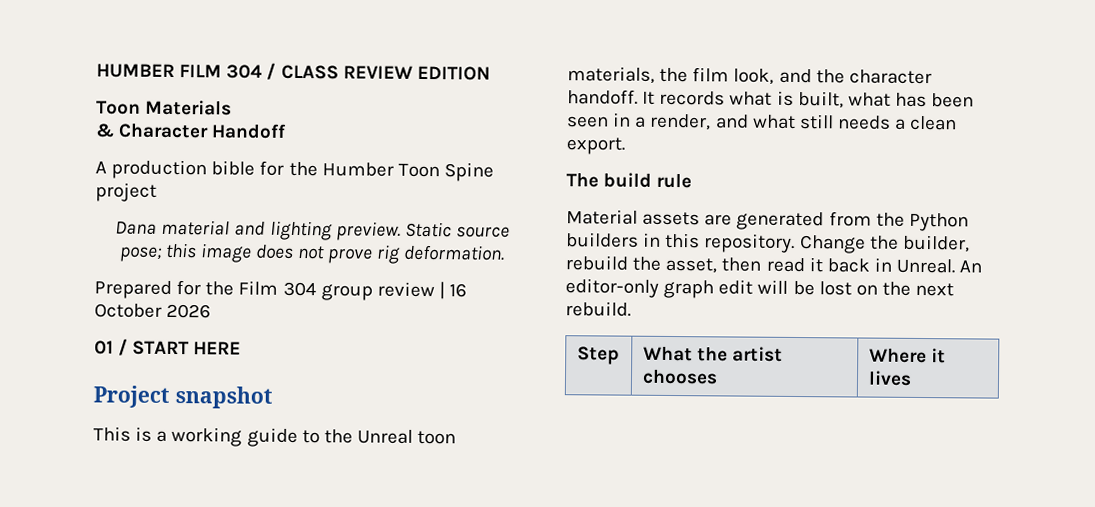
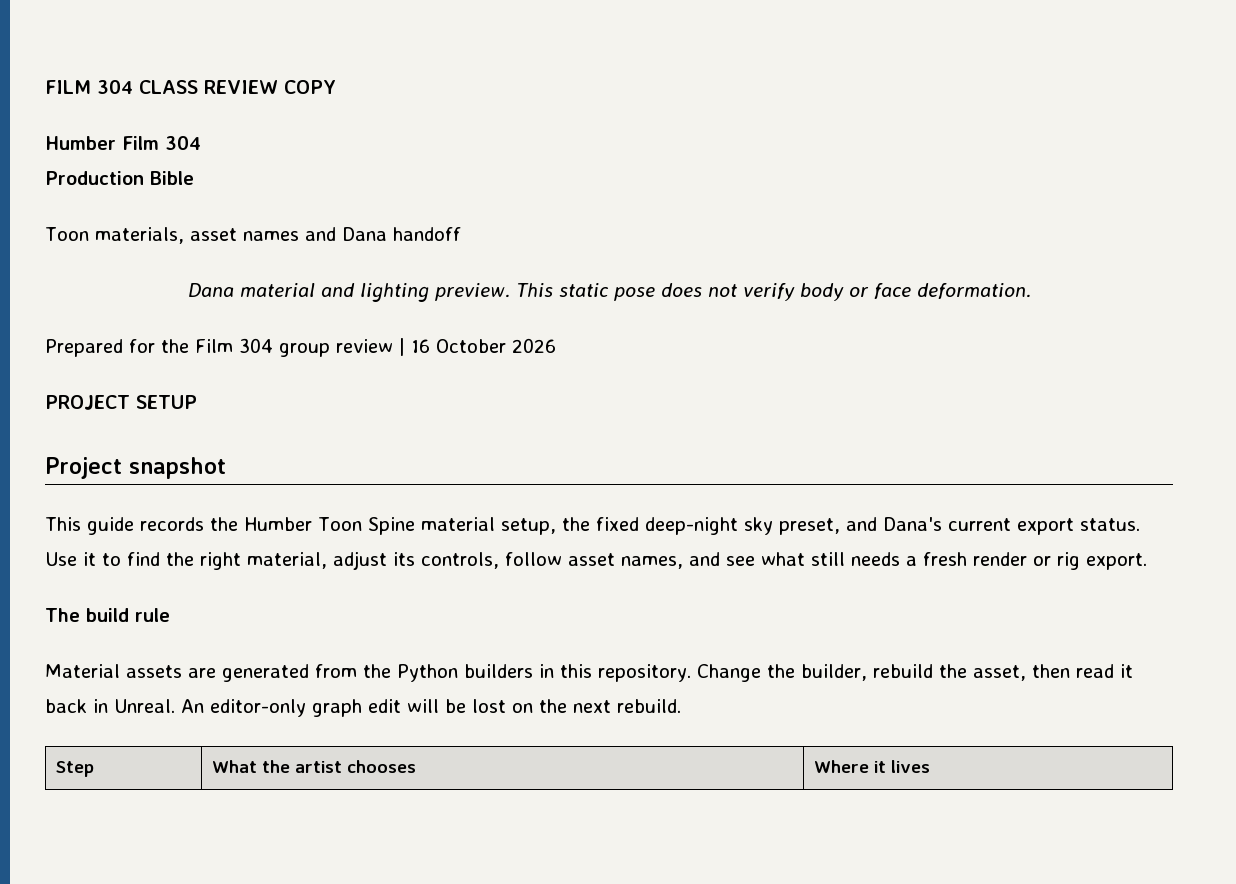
- HUMBER FILM 304 / CLASS REVIEW EDITION
- Toon Materials
- & Character Handoff
- A production bible for the Humber Toon Spine project
+ FILM 304 CLASS REVIEW COPY
+ Humber Film 304
+ Production Bible
+ Toon materials, asset names and Dana handoff
- Static source pose; this image does not prove rig deformation.
+ This static pose does not verify body or face deformation.
- 01 / START HERE
+ PROJECT SETUP
- This is a working guide to the Unreal toon materials, the film look, and the character handoff. It records what is built, what has been seen in a render, and what still needs a clean export.
+ This guide records the Humber Toon Spine material setup, the fixed deep-night sky preset, and Dana's current export status. Use it to find the right material, adjust its controls, follow asset names, and see what still needs a fresh render or rig export.

